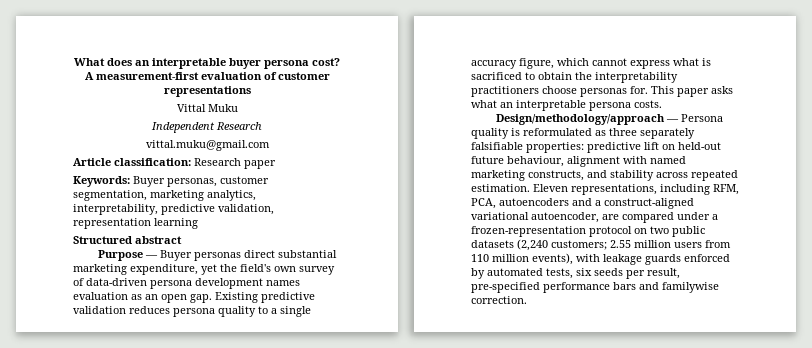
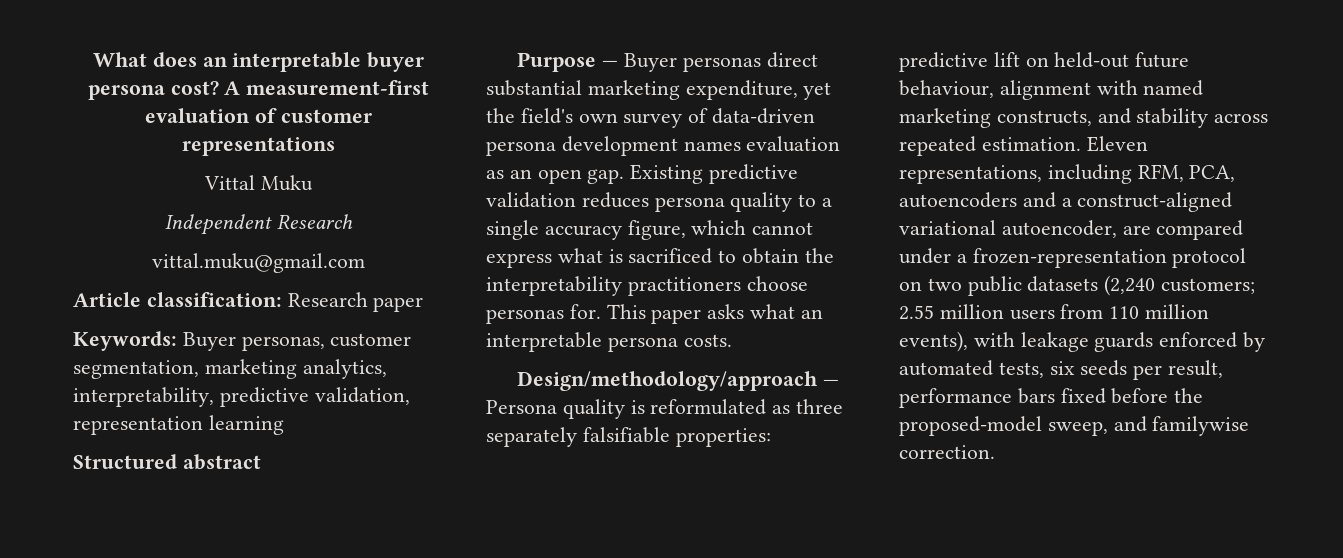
- Eleven representations, including RFM, PCA, autoencoders and a construct-aligned variational autoencoder, are compared under a frozen-representation protocol on two public datasets (2,240 customers; 2.55 million users from 110 million events), with leakage guards enforced by automated tests, six seeds per result, pre-specified performance bars and familywise correction.
+ Eleven representations, including RFM, PCA, autoencoders and a construct-aligned variational autoencoder, are compared under a frozen-representation protocol on two public datasets (2,240 customers; 2.55 million users from 110 million events), with leakage guards enforced by automated tests, six seeds per result, performance bars fixed before the proposed-model sweep, and familywise correction.

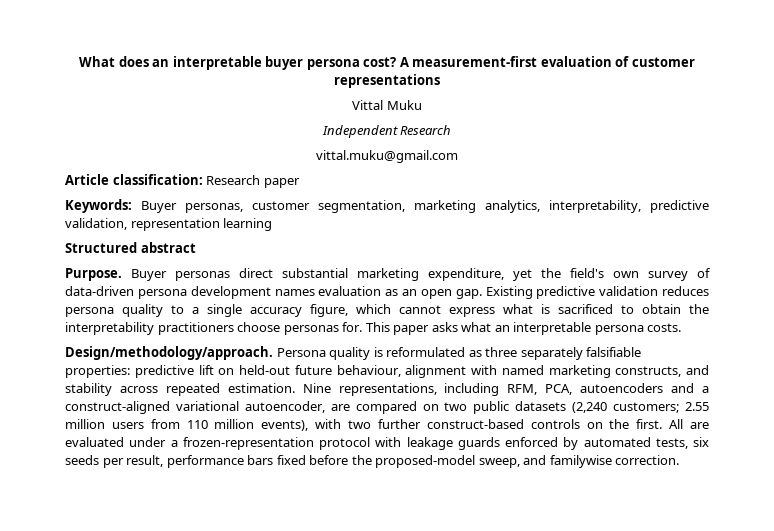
- Purpose — Buyer personas direct substantial marketing expenditure, yet the field's own survey of data-driven persona development names evaluation as an open gap.
+ Purpose. Buyer personas direct substantial marketing expenditure, yet the field's own survey of data-driven persona development names evaluation as an open gap.
- Design/methodology/approach — Persona quality is reformulated as three separately falsifiable properties: predictive lift on held-out future behaviour, alignment with named marketing constructs, and stability across repeated estimation.
+ Design/methodology/approach. Persona quality is reformulated as three separately falsifiable properties: predictive lift on held-out future behaviour, alignment with named marketing constructs, and stability across repeated estimation.
- Eleven representations, including RFM, PCA, autoencoders and a construct-aligned variational autoencoder, are compared under a frozen-representation protocol on two public datasets (2,240 customers; 2.55 million users from 110 million events), with leakage guards enforced by automated tests, six seeds per result, performance bars fixed before the proposed-model sweep, and familywise correction.
+ Nine representations, including RFM, PCA, autoencoders and a construct-aligned variational autoencoder, are compared on two public datasets (2,240 customers; 2.55 million users from 110 million events), with two further construct-based controls on the first. All are evaluated under a frozen-representation protocol with leakage guards enforced by automated tests, six seeds per result, performance bars fixed before the proposed-model sweep, and familywise correction.

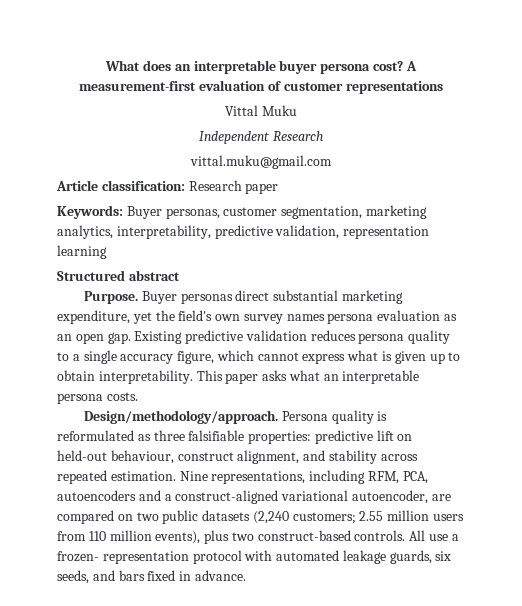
- Buyer personas direct substantial marketing expenditure, yet the field's own survey of data-driven persona development names evaluation as an open gap.
+ Buyer personas direct substantial marketing expenditure, yet the field's own survey names persona evaluation as an open gap.
- Existing predictive validation reduces persona quality to a single accuracy figure, which cannot express what is sacrificed to obtain the interpretability practitioners choose personas for.
+ Existing predictive validation reduces persona quality to a single accuracy figure, which cannot express what is given up to obtain interpretability.
- Persona quality is reformulated as three separately falsifiable properties: predictive lift on held-out future behaviour, alignment with named marketing constructs, and stability across repeated estimation.
+ Persona quality is reformulated as three falsifiable properties: predictive lift on held-out behaviour, construct alignment, and stability across repeated estimation.
- Nine representations, including RFM, PCA, autoencoders and a construct-aligned variational autoencoder, are compared on two public datasets (2,240 customers; 2.55 million users from 110 million events), with two further construct-based controls on the first. All are evaluated under a frozen-representation protocol with leakage guards enforced by automated tests, six seeds per result, performance bars fixed before the proposed-model sweep, and familywise correction.
+ Nine representations, including RFM, PCA, autoencoders and a construct-aligned variational autoencoder, are compared on two public datasets (2,240 customers; 2.55 million users from 110 million events), plus two construct-based controls. All use a frozen- representation protocol with automated leakage guards, six seeds, and bars fixed in advance.

